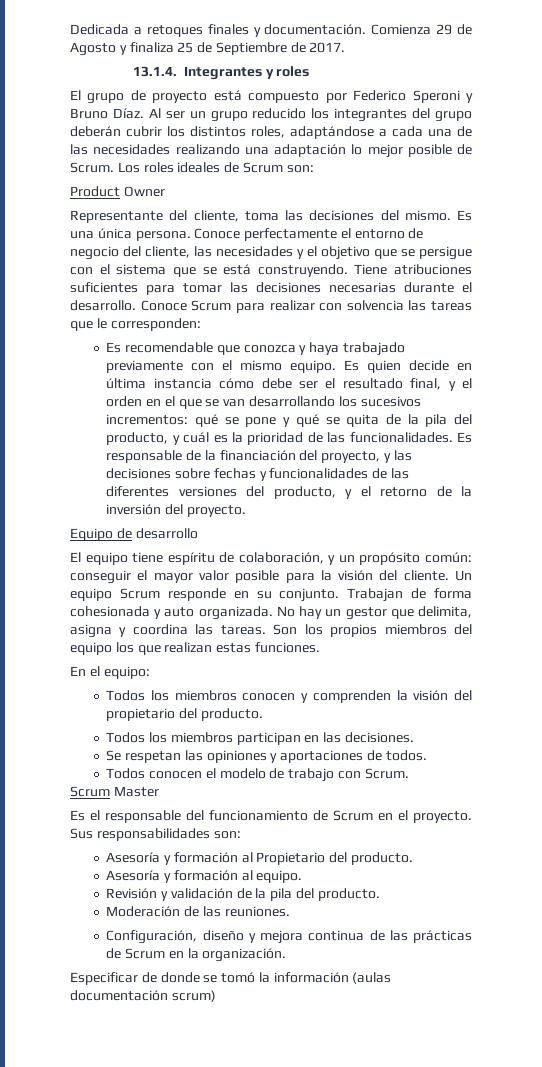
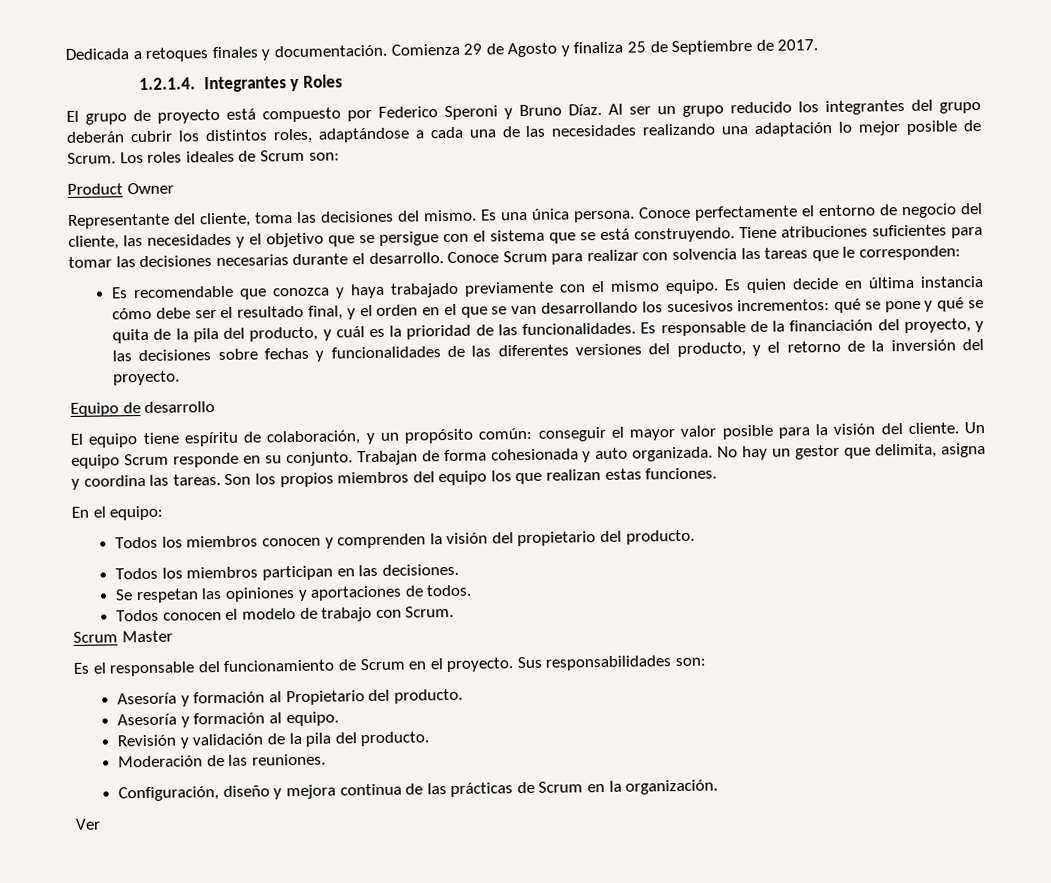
- 13.1.4. Integrantes y roles
+ 1.2.1.4. Integrantes y Roles
- Especificar de donde se tomó la información (aulas documentación scrum)
+ Ver

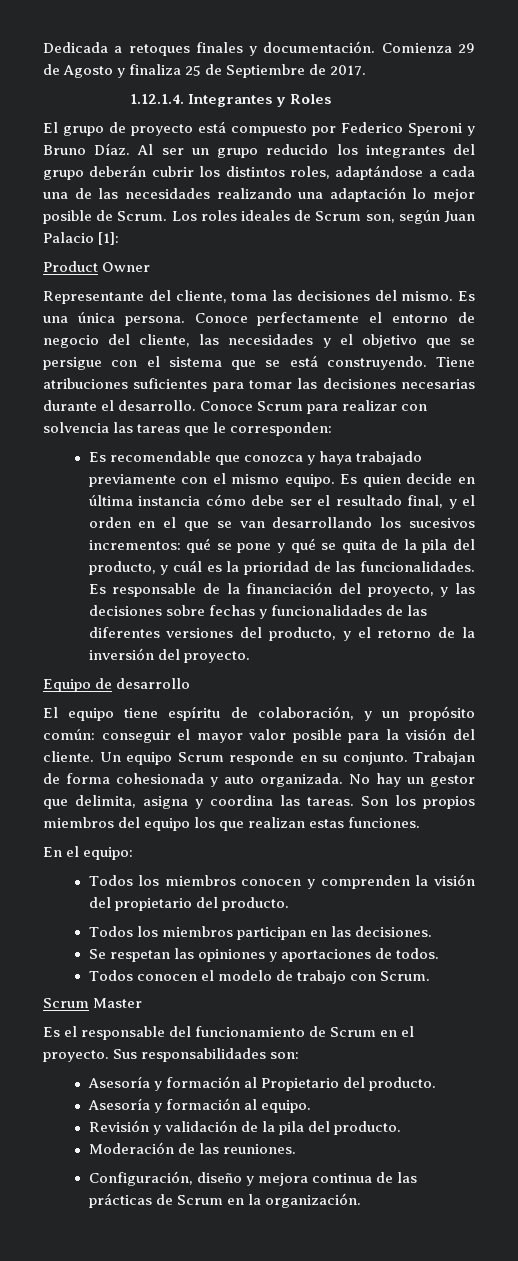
- 1.2.1.4. Integrantes y Roles
+ 1.12.1.4. Integrantes y Roles
- Los roles ideales de Scrum son:
+ Los roles ideales de Scrum son, según Juan Palacio [1]:
- Ver

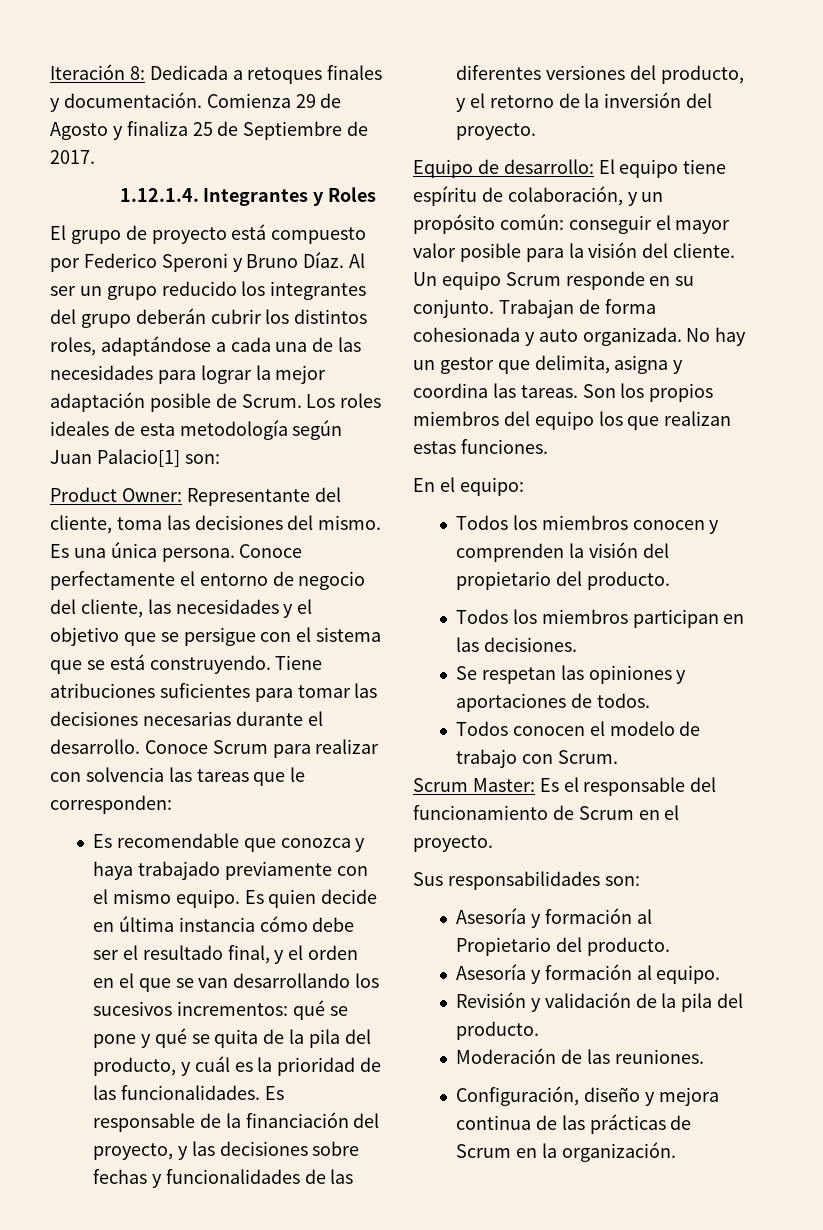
- Dedicada a retoques finales y documentación.
+ Iteración 8: Dedicada a retoques finales y documentación.
- Al ser un grupo reducido los integrantes del grupo deberán cubrir los distintos roles, adaptándose a cada una de las necesidades realizando una adaptación lo mejor posible de Scrum.
+ Al ser un grupo reducido los integrantes del grupo deberán cubrir los distintos roles, adaptándose a cada una de las necesidades para lograr la mejor adaptación posible de Scrum.
- Los roles ideales de Scrum son, según Juan Palacio [1]:
+ Los roles ideales de esta metodología según Juan Palacio[1] son:
- Product Owner
- Representante del cliente, toma las decisiones del mismo.
+ Product Owner: Representante del cliente, toma las decisiones del mismo.
- Equipo de desarrollo
- El equipo tiene espíritu de colaboración, y un propósito común: conseguir el mayor valor posible para la visión del cliente.
+ Equipo de desarrollo: El equipo tiene espíritu de colaboración, y un propósito común: conseguir el mayor valor posible para la visión del cliente.
- Scrum Master
- Es el responsable del funcionamiento de Scrum en el proyecto. Sus responsabilidades son:
+ Scrum Master: Es el responsable del funcionamiento de Scrum en el proyecto.
+ Sus responsabilidades son:

